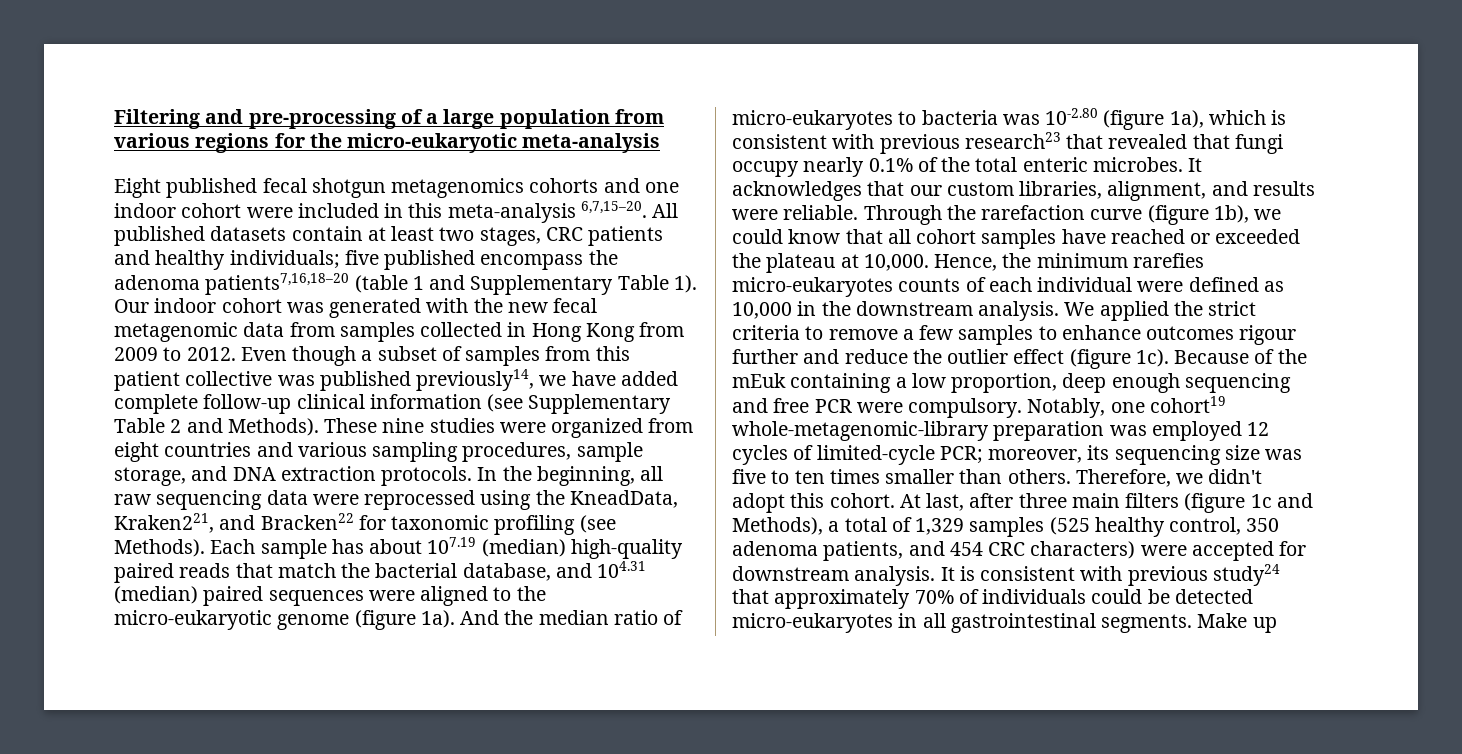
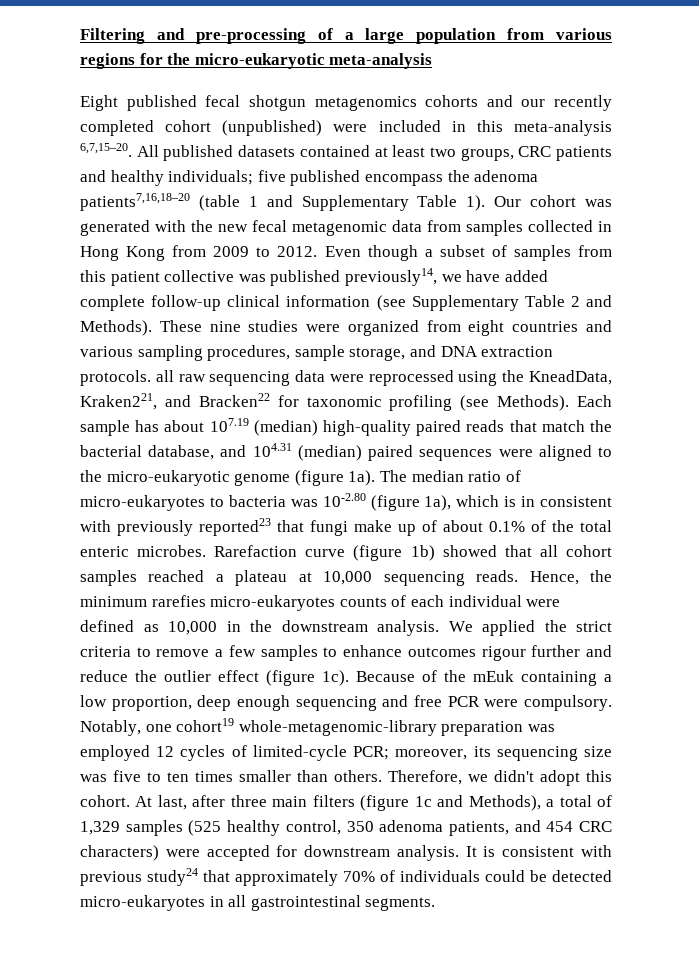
- Eight published fecal shotgun metagenomics cohorts and one indoor cohort were included in this meta-analysis 6,7,15–20.
+ Eight published fecal shotgun metagenomics cohorts and our recently completed cohort (unpublished) were included in this meta-analysis 6,7,15–20.
- All published datasets contain at least two stages, CRC patients and healthy individuals; five published encompass the adenoma patients7,16,18–20 (table 1 and Supplementary Table 1).
+ All published datasets contained at least two groups, CRC patients and healthy individuals; five published encompass the adenoma patients7,16,18–20 (table 1 and Supplementary Table 1).
- Our indoor cohort was generated with the new fecal metagenomic data from samples collected in Hong Kong from 2009 to 2012.
+ Our cohort was generated with the new fecal metagenomic data from samples collected in Hong Kong from 2009 to 2012.
- These nine studies were organized from eight countries and various sampling procedures, sample storage, and DNA extraction protocols. In the beginning, all raw sequencing data were reprocessed using the KneadData, Kraken221, and Bracken22 for taxonomic profiling (see Methods).
+ These nine studies were organized from eight countries and various sampling procedures, sample storage, and DNA extraction protocols. all raw sequencing data were reprocessed using the KneadData, Kraken221, and Bracken22 for taxonomic profiling (see Methods).
- And the median ratio of micro-eukaryotes to bacteria was 10-2.80 (figure 1a), which is consistent with previous research23 that revealed that fungi occupy nearly 0.1% of the total enteric microbes.
+ The median ratio of micro-eukaryotes to bacteria was 10-2.80 (figure 1a), which is in consistent with previously reported23 that fungi make up of about 0.1% of the total enteric microbes.
- It acknowledges that our custom libraries, alignment, and results were reliable. Through the rarefaction curve (figure 1b), we could know that all cohort samples have reached or exceeded the plateau at 10,000.
+ Rarefaction curve (figure 1b) showed that all cohort samples reached a plateau at 10,000 sequencing reads.
- Make up

